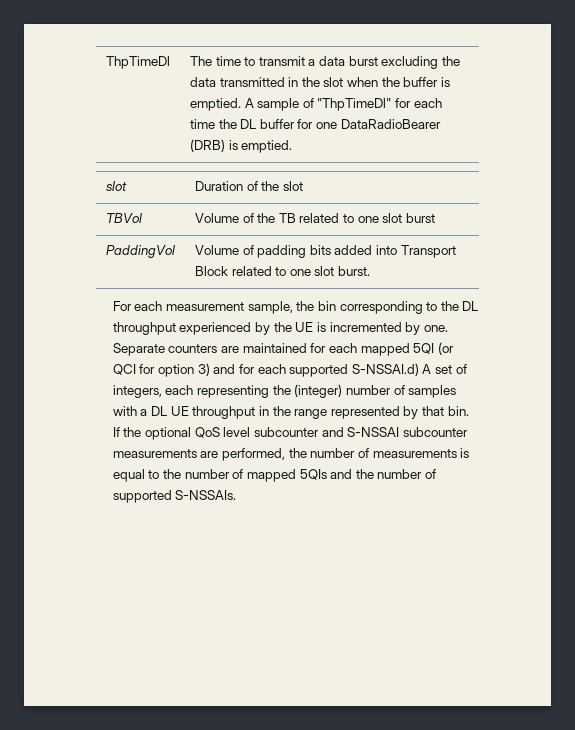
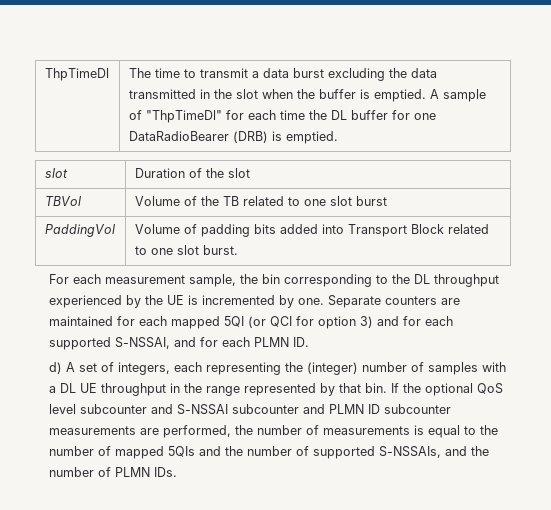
- Separate counters are maintained for each mapped 5QI (or QCI for option 3) and for each supported S-NSSAI.d) A set of integers, each representing the (integer) number of samples with a DL UE throughput in the range represented by that bin.
+ Separate counters are maintained for each mapped 5QI (or QCI for option 3) and for each supported S-NSSAI, and for each PLMN ID.
+ d) A set of integers, each representing the (integer) number of samples with a DL UE throughput in the range represented by that bin.
- If the optional QoS level subcounter and S-NSSAI subcounter measurements are performed, the number of measurements is equal to the number of mapped 5QIs and the number of supported S-NSSAIs.
+ If the optional QoS level subcounter and S-NSSAI subcounter and PLMN ID subcounter measurements are performed, the number of measurements is equal to the number of mapped 5QIs and the number of supported S-NSSAIs, and the number of PLMN IDs.

